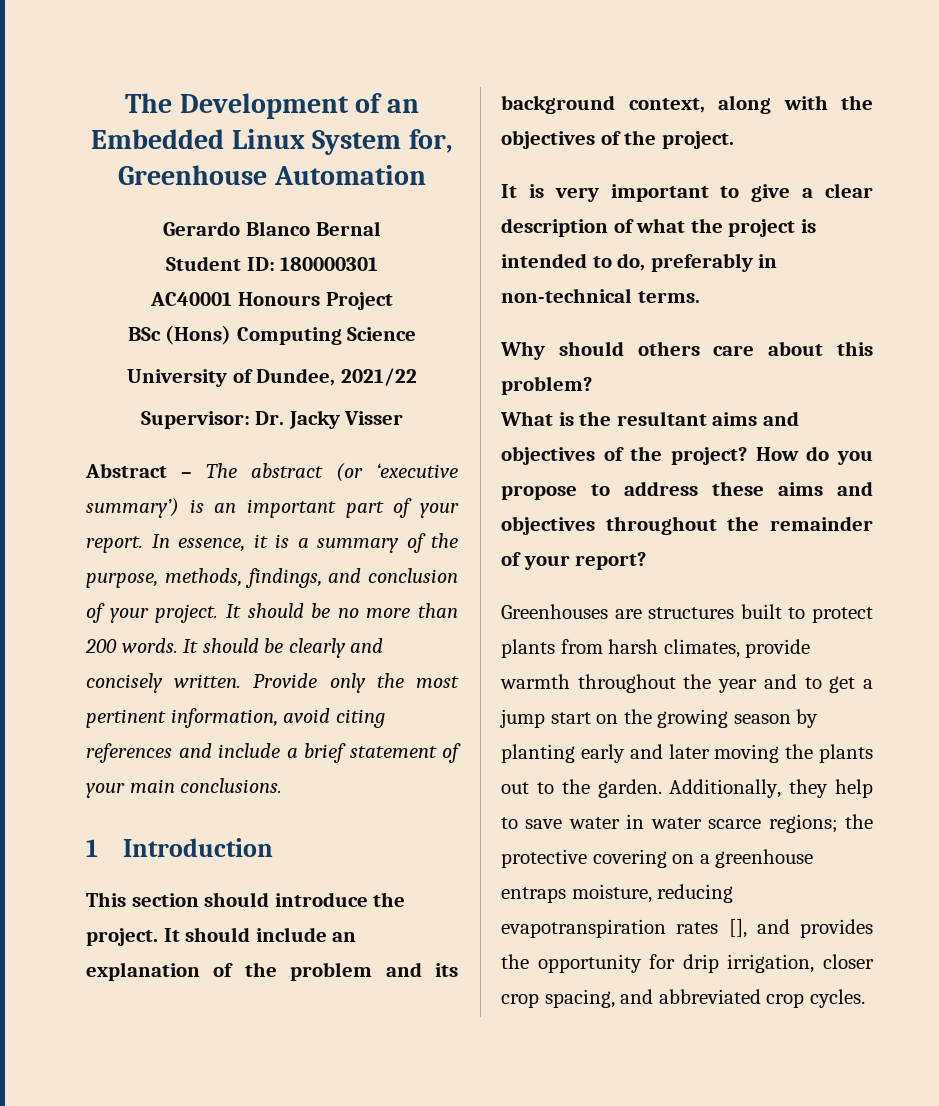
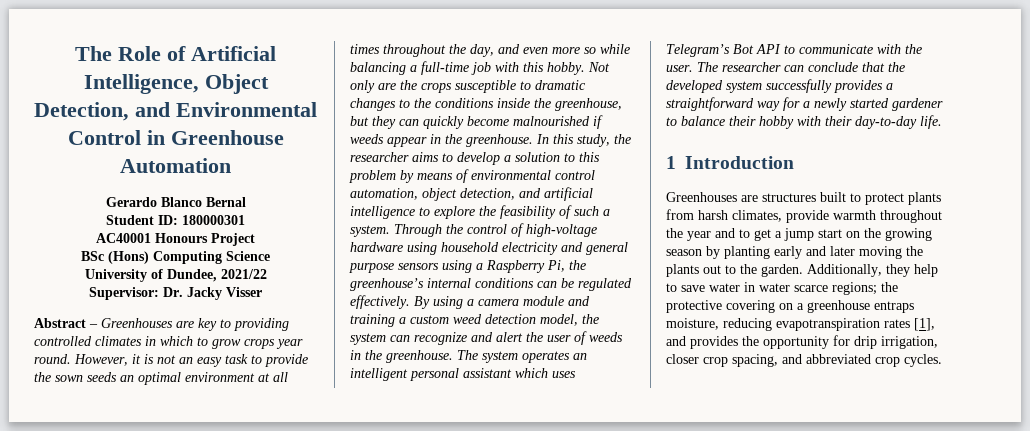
- The Development of an Embedded Linux System for, Greenhouse Automation
+ The Role of Artificial Intelligence, Object Detection, and Environmental Control in Greenhouse Automation
- Abstract – The abstract (or ‘executive summary’) is an important part of your report. In essence, it is a summary of the purpose, methods, findings, and conclusion of your project. It should be no more than 200 words. It should be clearly and concisely written. Provide only the most pertinent information, avoid citing references and include a brief statement of your main conclusions.
+ Abstract – Greenhouses are key to providing controlled climates in which to grow crops year round. However, it is not an easy task to provide the sown seeds an optimal environment at all times throughout the day, and even more so while balancing a full-time job with this hobby. Not only are the crops susceptible to dramatic changes to the conditions inside the greenhouse, but they can quickly become malnourished if weeds appear in the greenhouse. In this study, the researcher aims to develop a solution to this problem by means of environmental control automation, object detection, and artificial intelligence to explore the feasibility of such a system. Through the control of high-voltage hardware using household electricity and general purpose sensors using a Raspberry Pi, the greenhouse’s internal conditions can be regulated effectively. By using a camera module and training a custom weed detection model, the system can recognize and alert the user of weeds in the greenhouse. The system operates an intelligent personal assistant which uses Telegram’s Bot API to communicate with the user. The researcher can conclude that the developed system successfully provides a straightforward way for a newly started gardener to balance their hobby with their day-to-day life.
  1 Introduction
- This section should introduce the project. It should include an explanation of the problem and its background context, along with the objectives of the project.
- It is very important to give a clear description of what the project is intended to do, preferably in non-technical terms.
- Why should others care about this problem?
- What is the resultant aims and objectives of the project? How do you propose to address these aims and objectives throughout the remainder of your report?
- Additionally, they help to save water in water scarce regions; the protective covering on a greenhouse entraps moisture, reducing evapotranspiration rates [], and provides the opportunity for drip irrigation, closer crop spacing, and abbreviated crop cycles.
+ Additionally, they help to save water in water scarce regions; the protective covering on a greenhouse entraps moisture, reducing evapotranspiration rates [1], and provides the opportunity for drip irrigation, closer crop spacing, and abbreviated crop cycles.

